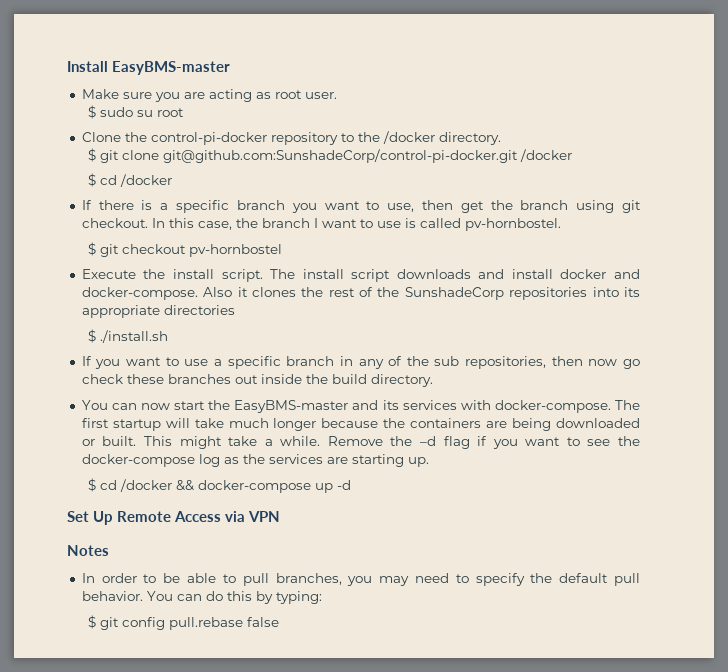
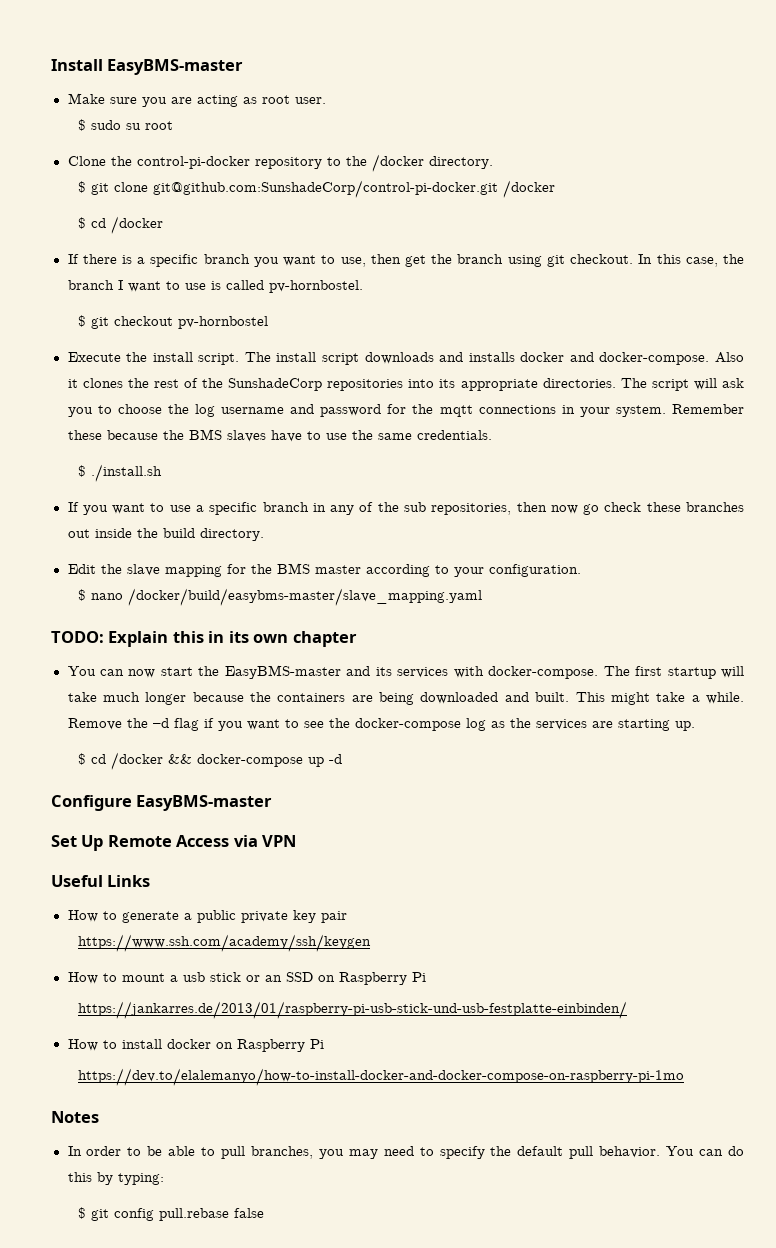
- The install script downloads and install docker and docker-compose.
+ The install script downloads and installs docker and docker-compose.
- Also it clones the rest of the SunshadeCorp repositories into its appropriate directories
+ Also it clones the rest of the SunshadeCorp repositories into its appropriate directories. The script will ask you to choose the log username and password for the mqtt connections in your system. Remember these because the BMS slaves have to use the same credentials.
+ Edit the slave mapping for the BMS master according to your configuration.
+ $ nano /docker/build/easybms-master/slave_mapping.yaml
+ TODO: Explain this in its own chapter
- The first startup will take much longer because the containers are being downloaded or built.
+ The first startup will take much longer because the containers are being downloaded and built.
+ Configure EasyBMS-master
+ Useful Links
+ How to generate a public private key pair
+ https://www.ssh.com/academy/ssh/keygen
+ How to mount a usb stick or an SSD on Raspberry Pi
+ https://jankarres.de/2013/01/raspberry-pi-usb-stick-und-usb-festplatte-einbinden/
+ How to install docker on Raspberry Pi
+ https://dev.to/elalemanyo/how-to-install-docker-and-docker-compose-on-raspberry-pi-1mo

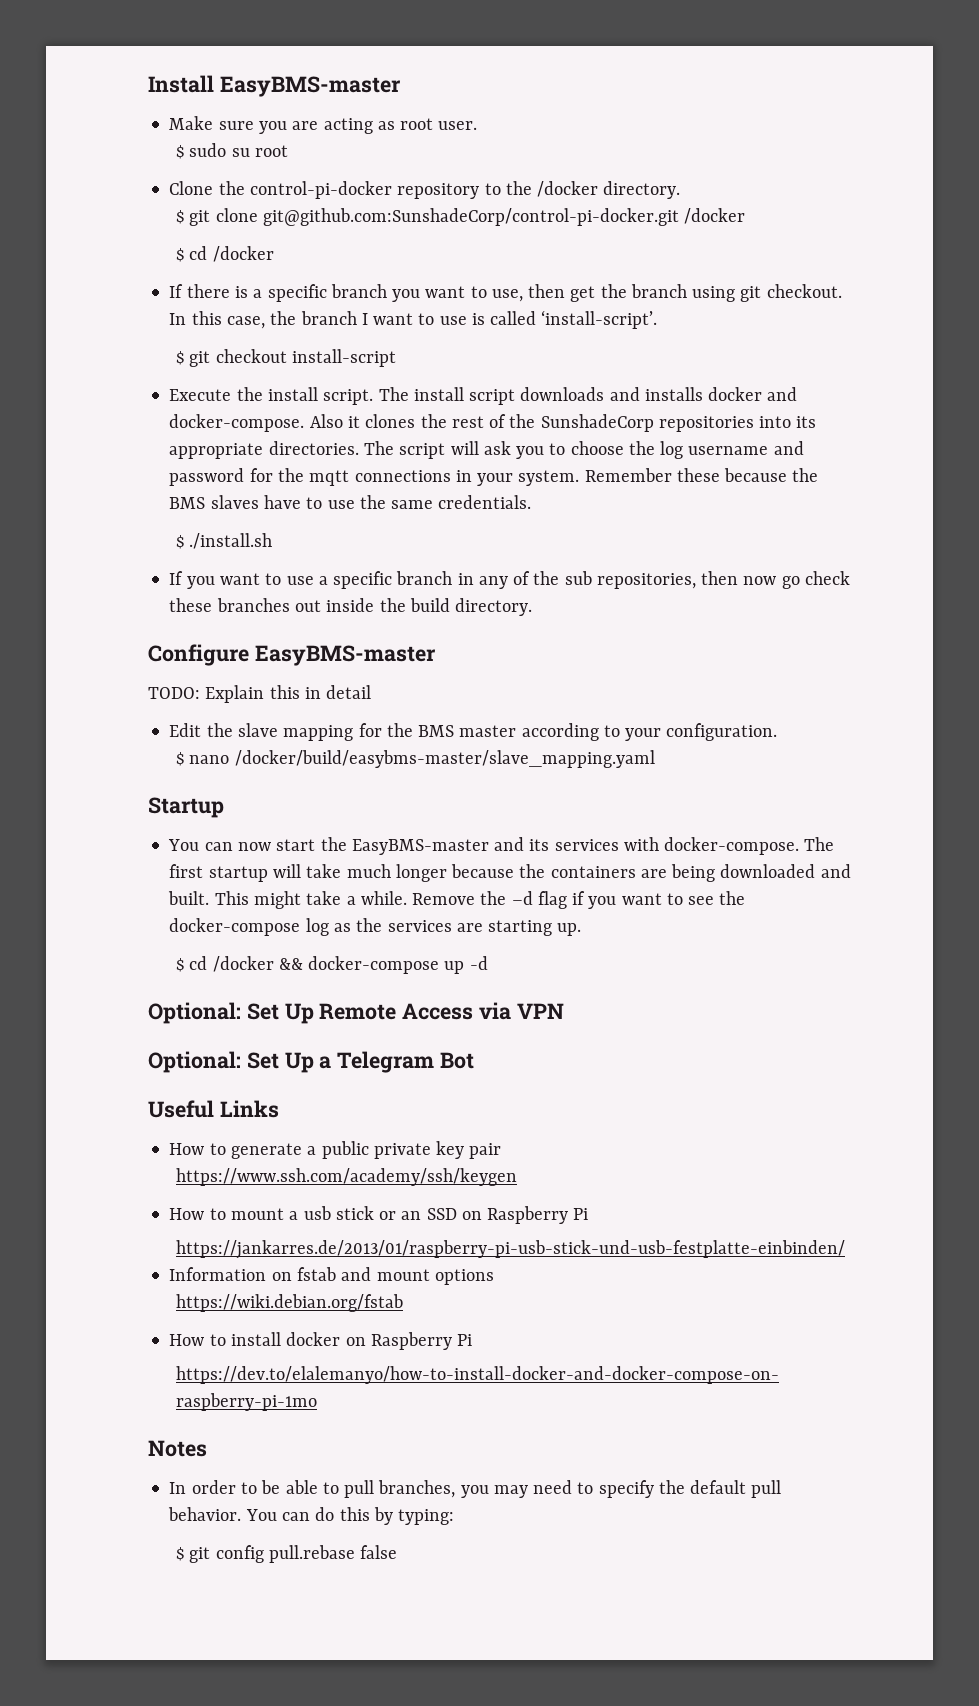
- In this case, the branch I want to use is called pv-hornbostel.
+ In this case, the branch I want to use is called ‘install-script’.
- $ git checkout pv-hornbostel
+ $ git checkout install-script
+ Configure EasyBMS-master
+ TODO: Explain this in detail
- TODO: Explain this in its own chapter
+ Startup
- Configure EasyBMS-master
- Set Up Remote Access via VPN
+ Optional: Set Up Remote Access via VPN
+ Optional: Set Up a Telegram Bot
+ Information on fstab and mount options
+ https://wiki.debian.org/fstab

